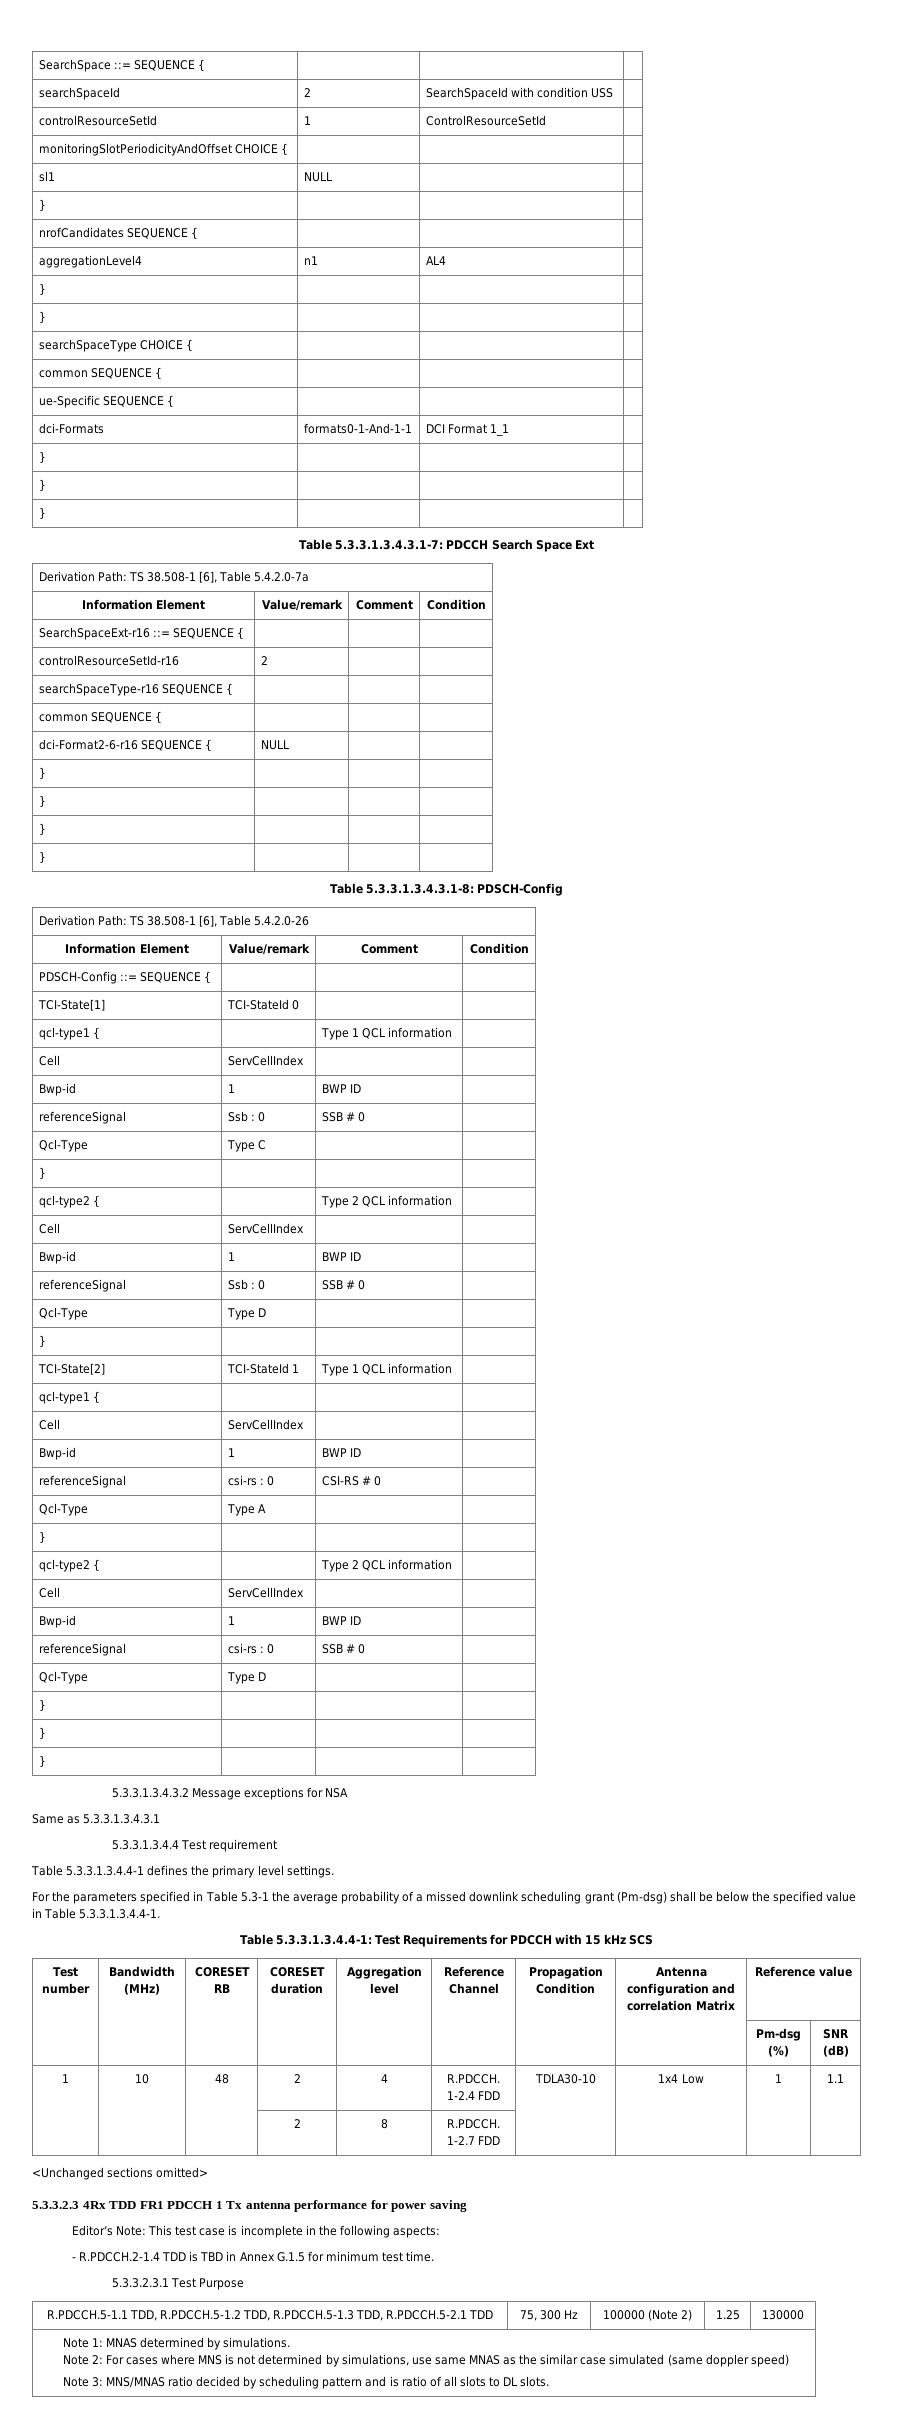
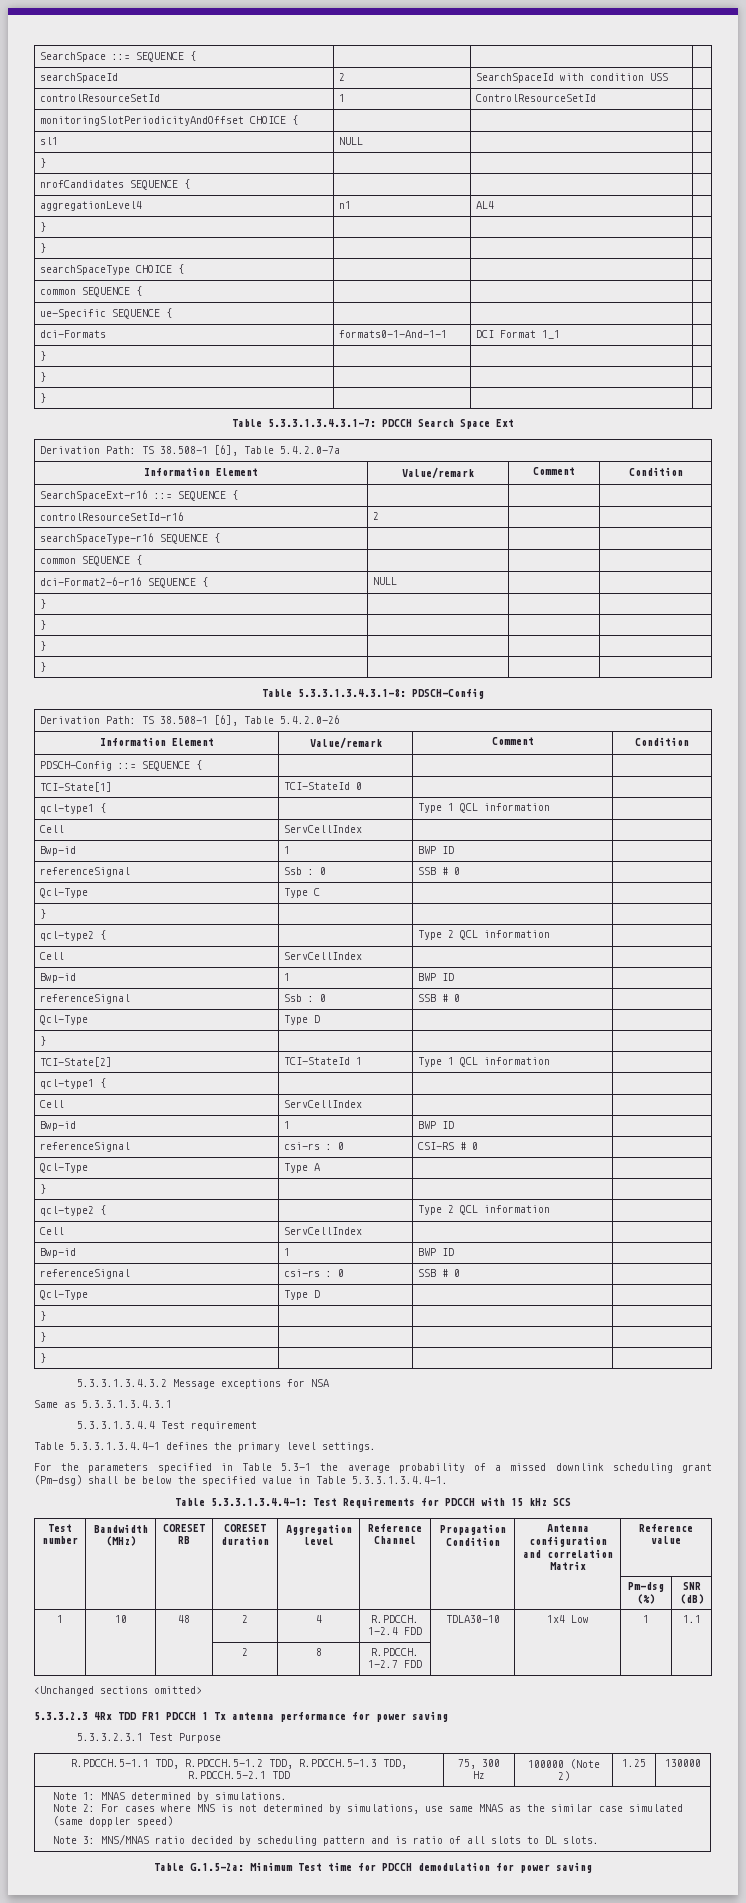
- Editor’s Note: This test case is incomplete in the following aspects:
- - R.PDCCH.2-1.4 TDD is TBD in Annex G.1.5 for minimum test time.
+ Table G.1.5-2a: Minimum Test time for PDCCH demodulation for power saving

